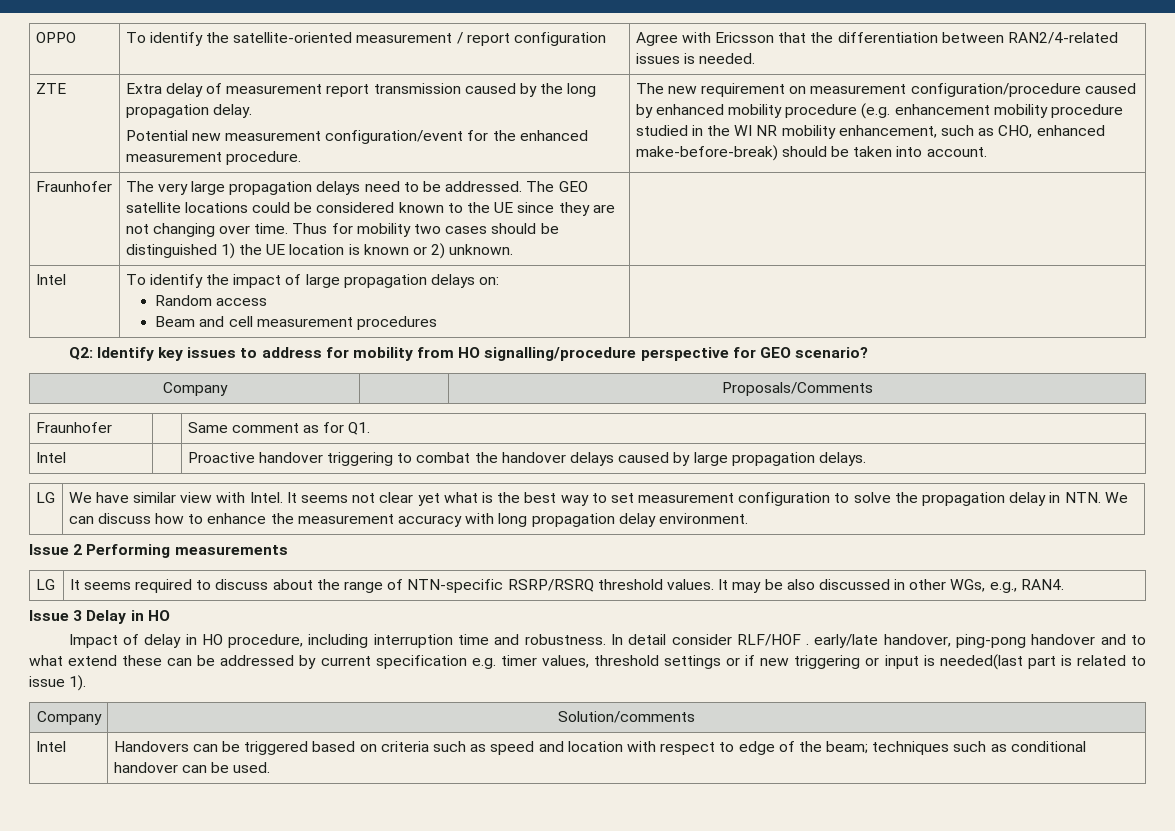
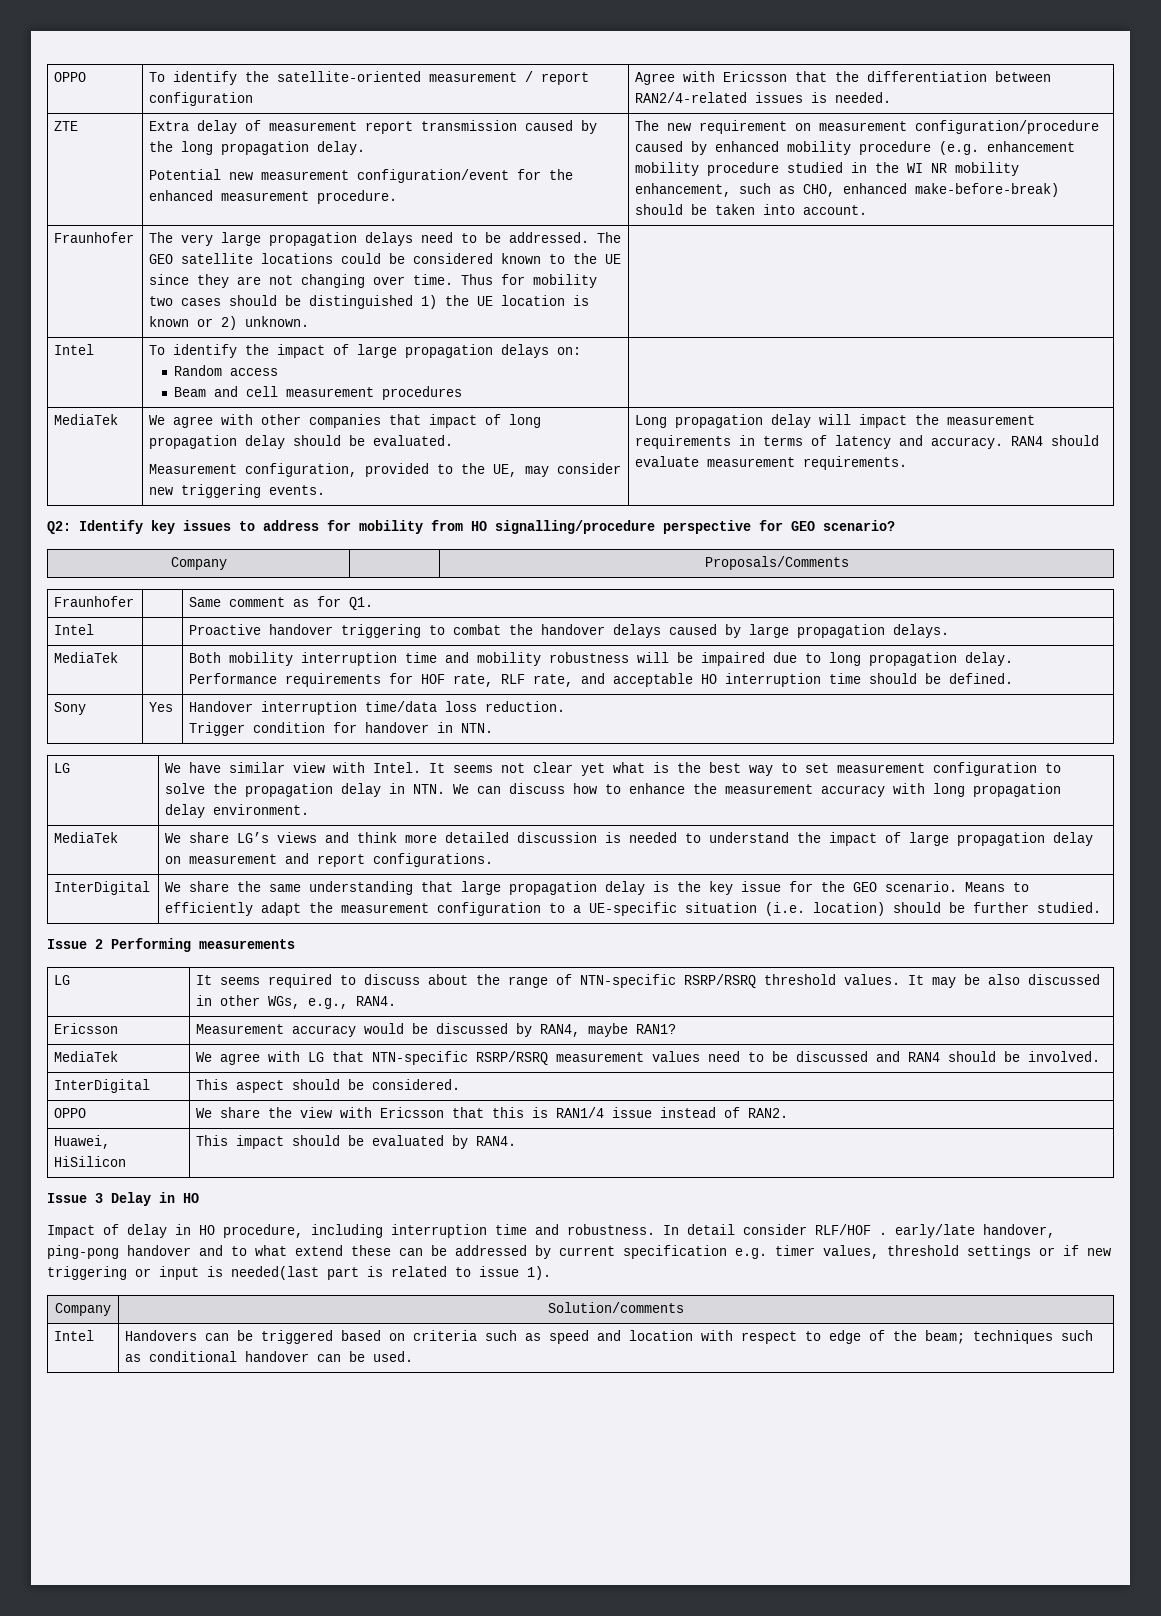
+ MediaTek | We agree with other companies that impact of long propagation delay should be evaluated.
+ Measurement configuration, provided to the UE, may consider new triggering events. | Long propagation delay will impact the measurement requirements in terms of latency and accuracy. RAN4 should evaluate measurement requirements.
+ MediaTek | | Both mobility interruption time and mobility robustness will be impaired due to long propagation delay. Performance requirements for HOF rate, RLF rate, and acceptable HO interruption time should be defined.
+ Sony | Yes | Handover interruption time/data loss reduction.
+ Trigger condition for handover in NTN.
+ MediaTek | We share LG’s views and think more detailed discussion is needed to understand the impact of large propagation delay on measurement and report configurations.
+ InterDigital | We share the same understanding that large propagation delay is the key issue for the GEO scenario. Means to efficiently adapt the measurement configuration to a UE-specific situation (i.e. location) should be further studied.
+ Ericsson | Measurement accuracy would be discussed by RAN4, maybe RAN1?
+ MediaTek | We agree with LG that NTN-specific RSRP/RSRQ measurement values need to be discussed and RAN4 should be involved.
+ InterDigital | This aspect should be considered.
+ OPPO | We share the view with Ericsson that this is RAN1/4 issue instead of RAN2.
+ Huawei, HiSilicon | This impact should be evaluated by RAN4.

